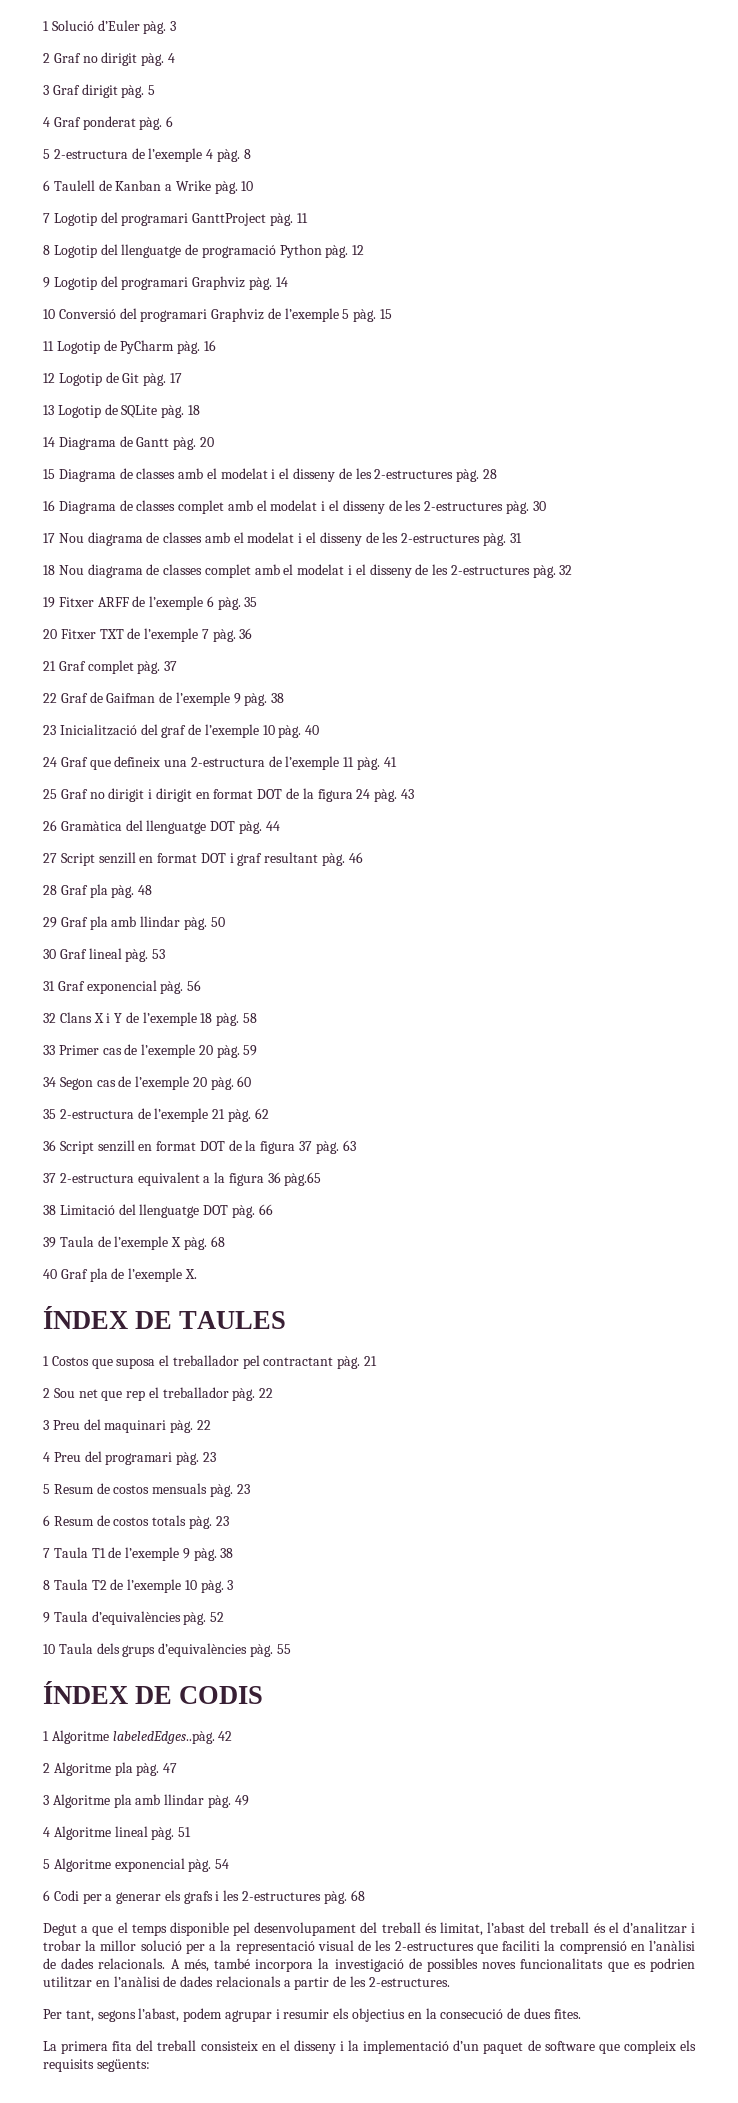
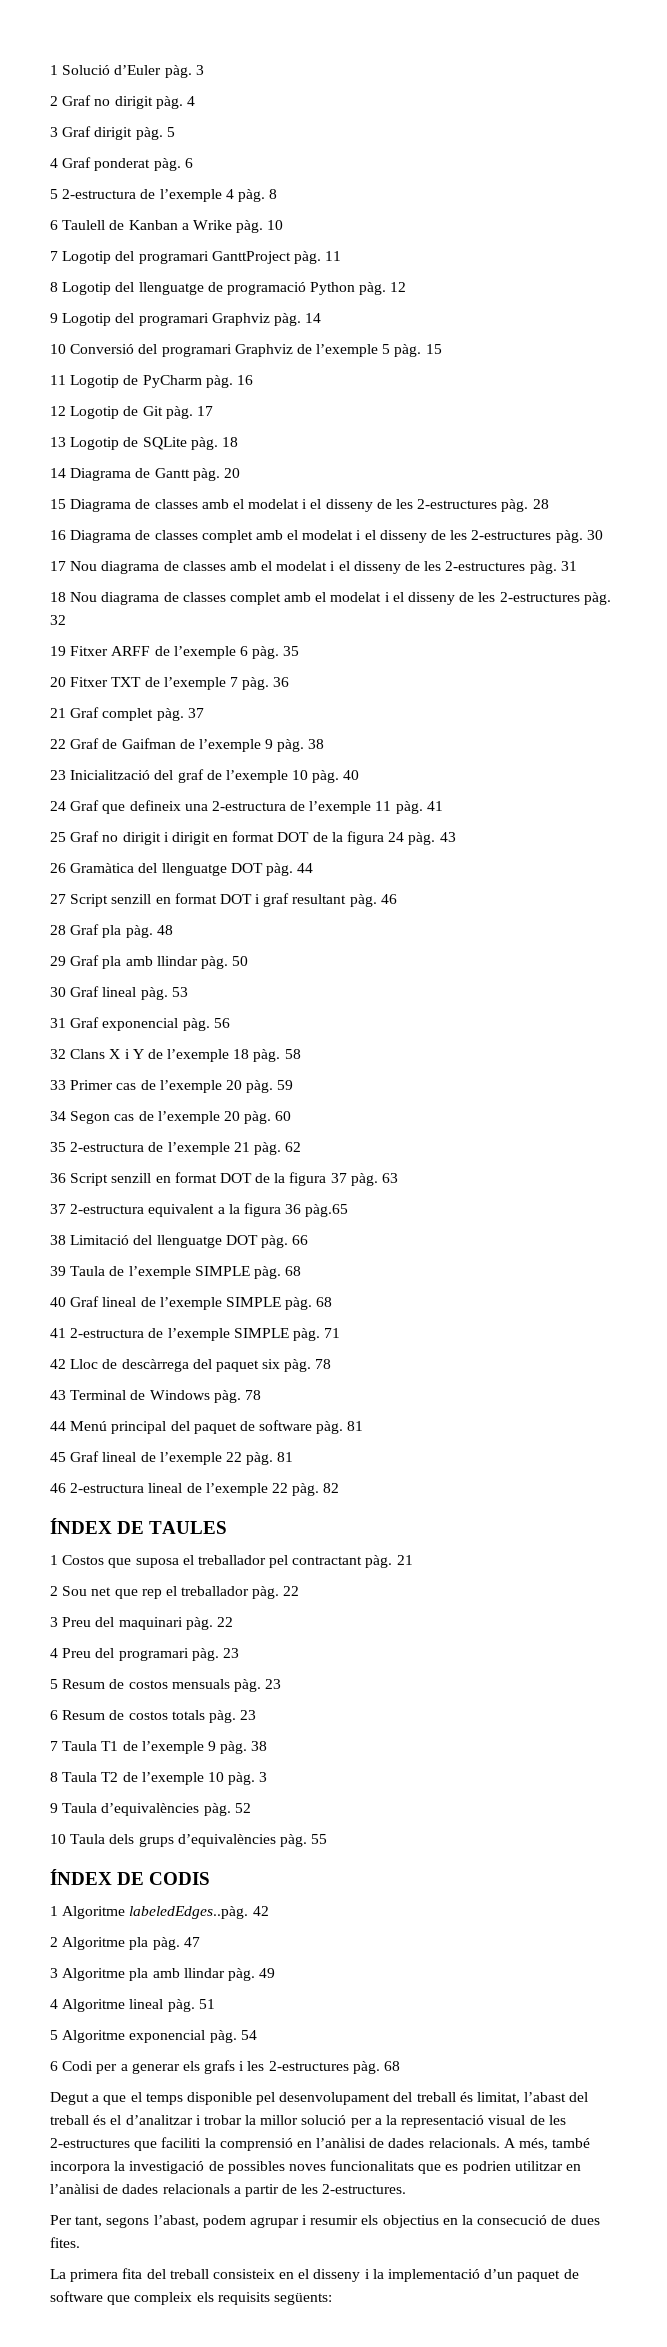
- 39 Taula de l’exemple X pàg.
+ 39 Taula de l’exemple SIMPLE pàg.
- 40 Graf pla de l’exemple X.
+ 40 Graf lineal de l’exemple SIMPLE pàg. 68
+ 41 2-estructura de l’exemple SIMPLE pàg. 71
+ 42 Lloc de descàrrega del paquet six pàg. 78
+ 43 Terminal de Windows pàg. 78
+ 44 Menú principal del paquet de software pàg. 81
+ 45 Graf lineal de l’exemple 22 pàg. 81
+ 46 2-estructura lineal de l’exemple 22 pàg. 82

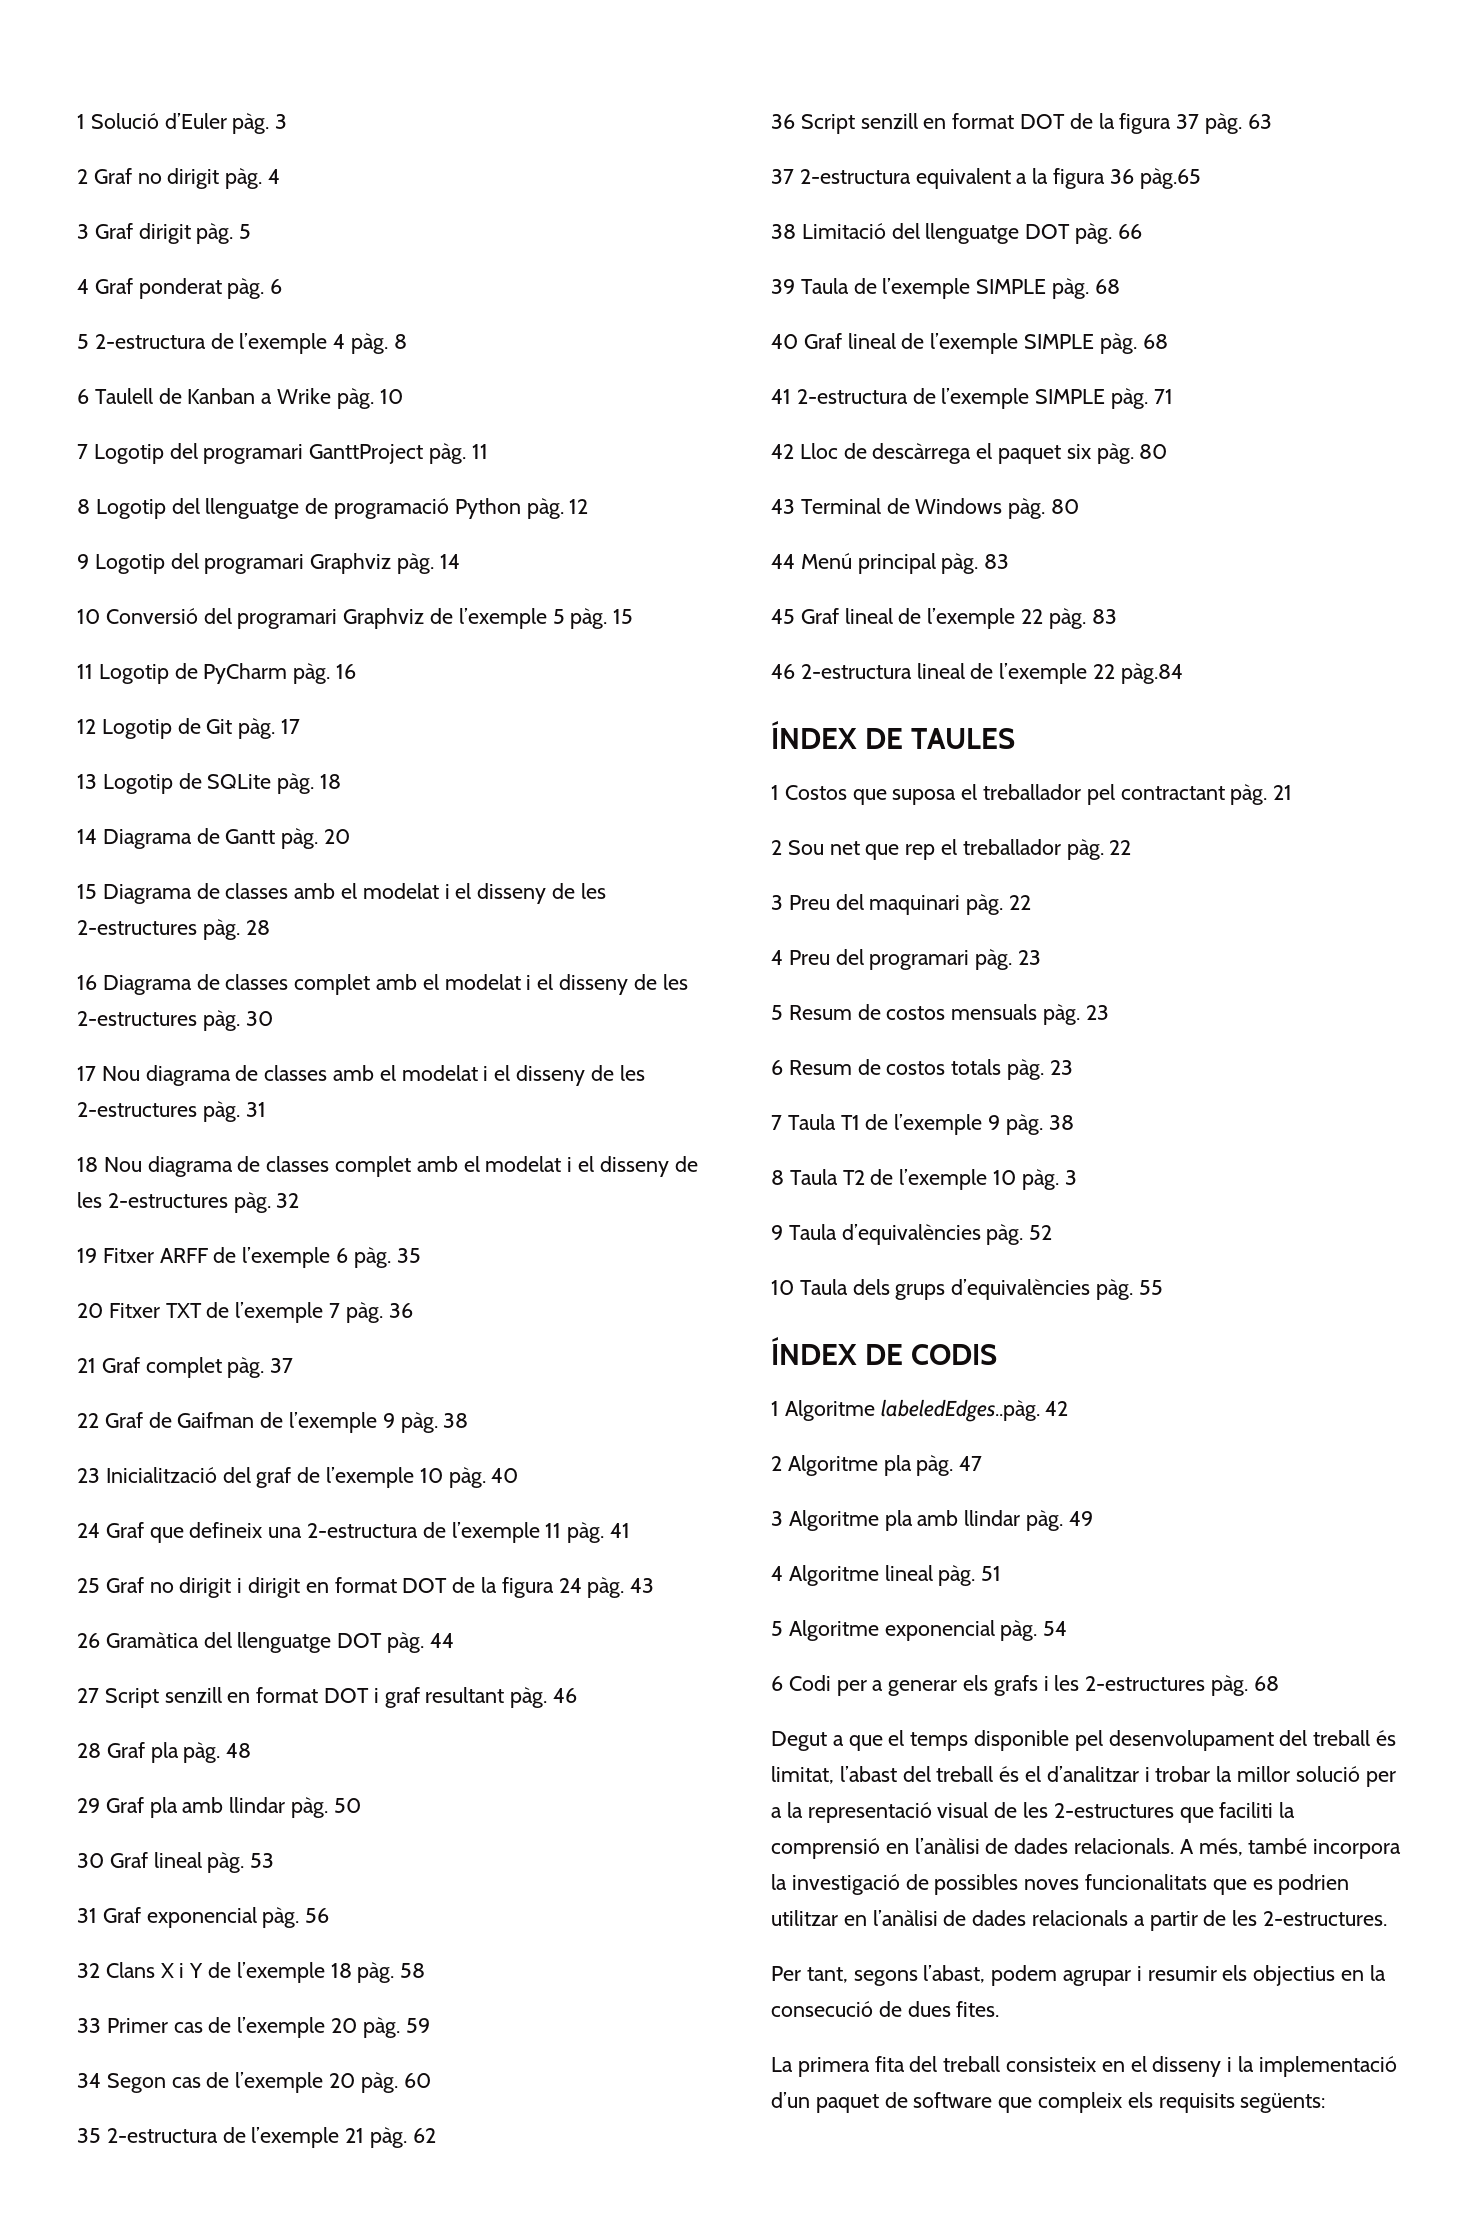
- 42 Lloc de descàrrega del paquet six pàg. 78
+ 42 Lloc de descàrrega el paquet six pàg. 80
- 43 Terminal de Windows pàg. 78
+ 43 Terminal de Windows pàg. 80
- 44 Menú principal del paquet de software pàg. 81
+ 44 Menú principal pàg. 83
- 45 Graf lineal de l’exemple 22 pàg. 81
+ 45 Graf lineal de l’exemple 22 pàg. 83
- 46 2-estructura lineal de l’exemple 22 pàg. 82
+ 46 2-estructura lineal de l’exemple 22 pàg.84

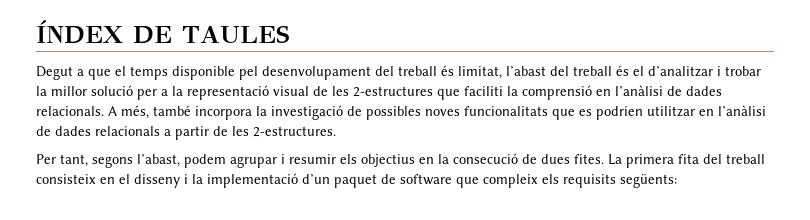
- 1 Solució d’Euler pàg. 3
- 2 Graf no dirigit pàg. 4
- 3 Graf dirigit pàg. 5
- 4 Graf ponderat pàg. 6
- 5 2-estructura de l’exemple 4 pàg. 8
- 6 Taulell de Kanban a Wrike pàg. 10
- 7 Logotip del programari GanttProject pàg. 11
- 8 Logotip del llenguatge de programació Python pàg. 12
- 9 Logotip del programari Graphviz pàg. 14
- 10 Conversió del programari Graphviz de l’exemple 5 pàg. 15
- 11 Logotip de PyCharm pàg. 16
- 12 Logotip de Git pàg. 17
- 13 Logotip de SQLite pàg. 18
- 14 Diagrama de Gantt pàg. 20
- 15 Diagrama de classes amb el modelat i el disseny de les 2-estructures pàg. 28
- 16 Diagrama de classes complet amb el modelat i el disseny de les 2-estructures pàg. 30
- 17 Nou diagrama de classes amb el modelat i el disseny de les 2-estructures pàg. 31
- 18 Nou diagrama de classes complet amb el modelat i el disseny de les 2-estructures pàg. 32
- 19 Fitxer ARFF de l’exemple 6 pàg. 35
- 20 Fitxer TXT de l’exemple 7 pàg. 36
- 21 Graf complet pàg. 37
- 22 Graf de Gaifman de l’exemple 9 pàg. 38
- 23 Inicialització del graf de l’exemple 10 pàg. 40
- 24 Graf que defineix una 2-estructura de l’exemple 11 pàg. 41
- 25 Graf no dirigit i dirigit en format DOT de la figura 24 pàg. 43
- 26 Gramàtica del llenguatge DOT pàg. 44
- 27 Script senzill en format DOT i graf resultant pàg. 46
- 28 Graf pla pàg. 48
- 29 Graf pla amb llindar pàg. 50
- 30 Graf lineal pàg. 53
- 31 Graf exponencial pàg. 56
- 32 Clans X i Y de l’exemple 18 pàg. 58
- 33 Primer cas de l’exemple 20 pàg. 59
- 34 Segon cas de l’exemple 20 pàg. 60
- 35 2-estructura de l’exemple 21 pàg. 62
- 36 Script senzill en format DOT de la figura 37 pàg. 63
- 37 2-estructura equivalent a la figura 36 pàg.65
- 38 Limitació del llenguatge DOT pàg. 66
- 39 Taula de l’exemple SIMPLE pàg. 68
- 40 Graf lineal de l’exemple SIMPLE pàg. 68
- 41 2-estructura de l’exemple SIMPLE pàg. 71
- 42 Lloc de descàrrega el paquet six pàg. 80
- 43 Terminal de Windows pàg. 80
- 44 Menú principal pàg. 83
- 45 Graf lineal de l’exemple 22 pàg. 83
- 46 2-estructura lineal de l’exemple 22 pàg.84
  ÍNDEX DE TAULES
- 1 Costos que suposa el treballador pel contractant pàg. 21
- 2 Sou net que rep el treballador pàg. 22
- 3 Preu del maquinari pàg. 22
- 4 Preu del programari pàg. 23
- 5 Resum de costos mensuals pàg. 23
- 6 Resum de costos totals pàg. 23
- 7 Taula T1 de l’exemple 9 pàg. 38
- 8 Taula T2 de l’exemple 10 pàg. 3
- 9 Taula d’equivalències pàg. 52
- 10 Taula dels grups d’equivalències pàg. 55
- ÍNDEX DE CODIS
- 1 Algoritme labeledEdges..pàg. 42
- 2 Algoritme pla pàg. 47
- 3 Algoritme pla amb llindar pàg. 49
- 4 Algoritme lineal pàg. 51
- 5 Algoritme exponencial pàg. 54
- 6 Codi per a generar els grafs i les 2-estructures pàg. 68
- Per tant, segons l’abast, podem agrupar i resumir els objectius en la consecució de dues fites.
- La primera fita del treball consisteix en el disseny i la implementació d’un paquet de software que compleix els requisits següents:
+ Per tant, segons l’abast, podem agrupar i resumir els objectius en la consecució de dues fites. La primera fita del treball consisteix en el disseny i la implementació d’un paquet de software que compleix els requisits següents:

